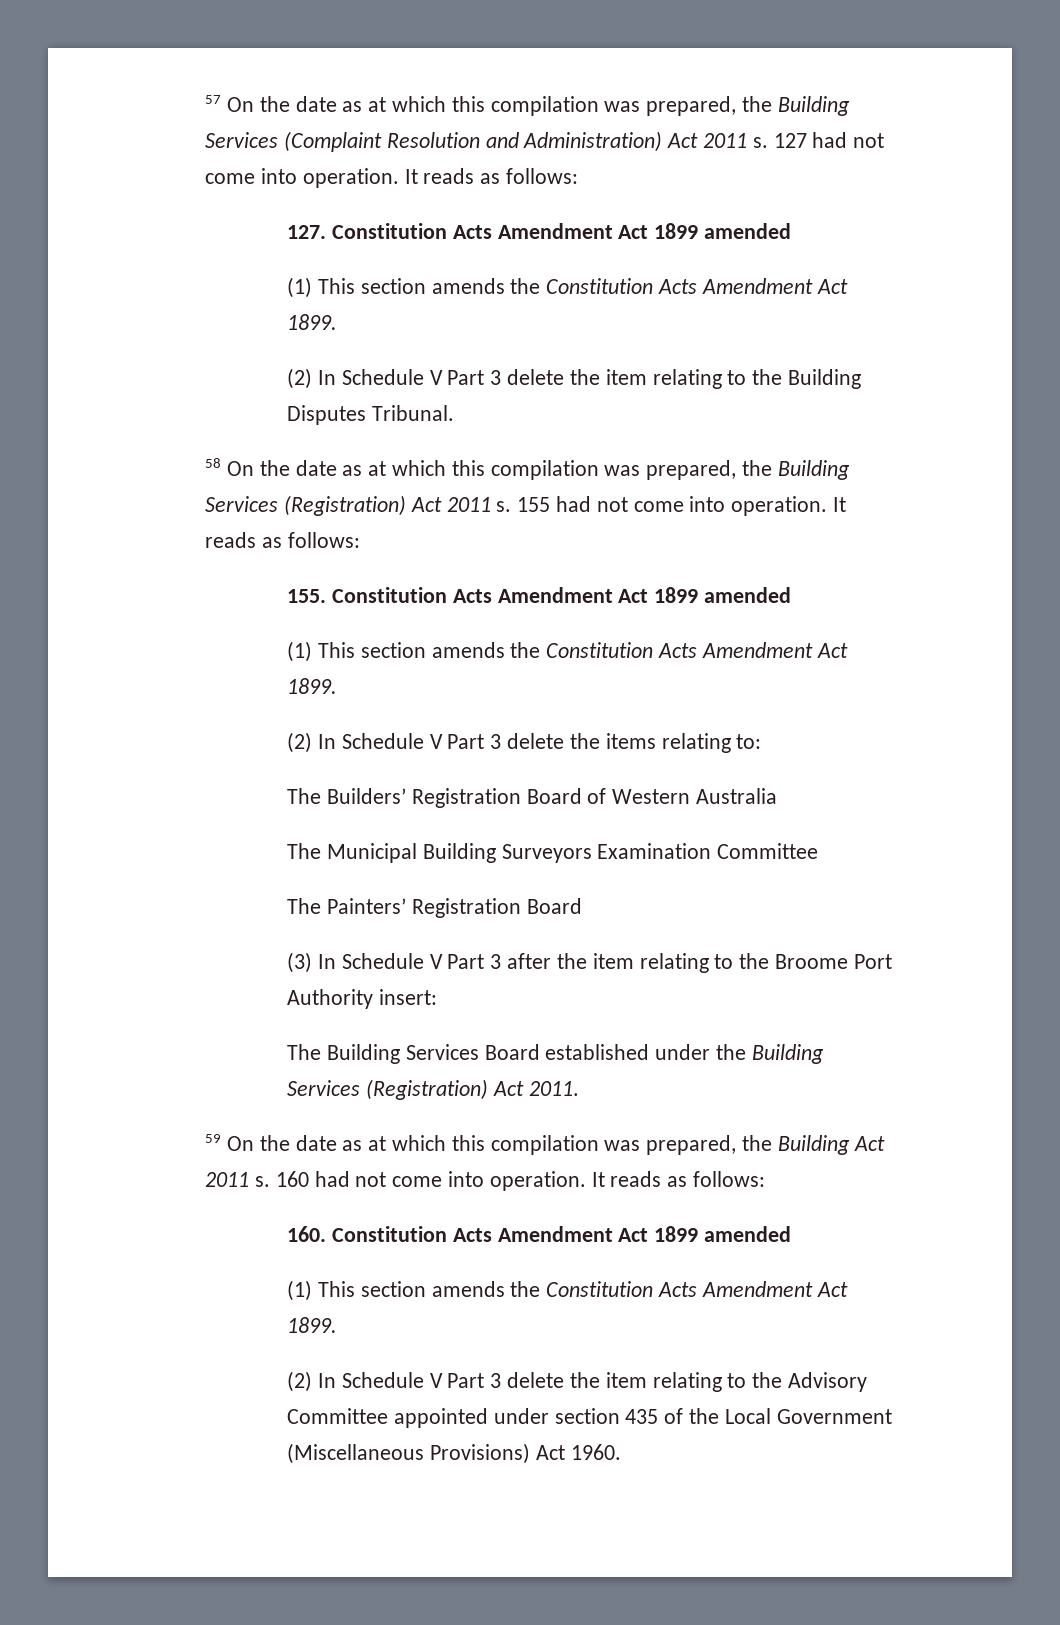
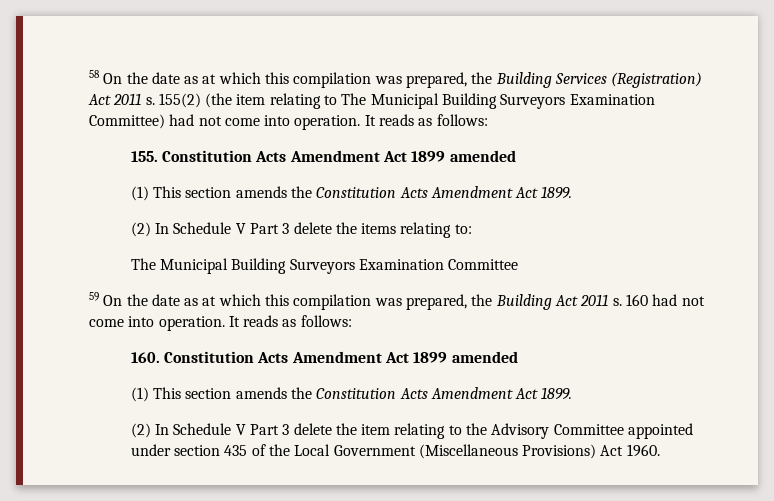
- 57 On the date as at which this compilation was prepared, the Building Services (Complaint Resolution and Administration) Act 2011 s. 127 had not come into operation. It reads as follows:
- 127. Constitution Acts Amendment Act 1899 amended
- (1) This section amends the Constitution Acts Amendment Act 1899.
- (2) In Schedule V Part 3 delete the item relating to the Building Disputes Tribunal.
- 155 had not come into operation.
+ 155(2) (the item relating to The Municipal Building Surveyors Examination Committee) had not come into operation.
- The Builders’ Registration Board of Western Australia
- The Painters’ Registration Board
- (3) In Schedule V Part 3 after the item relating to the Broome Port Authority insert:
- The Building Services Board established under the Building Services (Registration) Act 2011.

